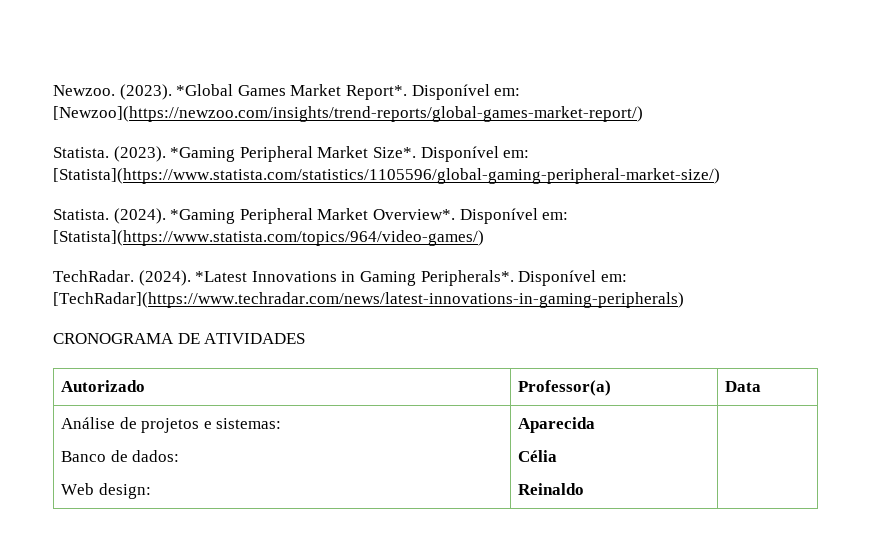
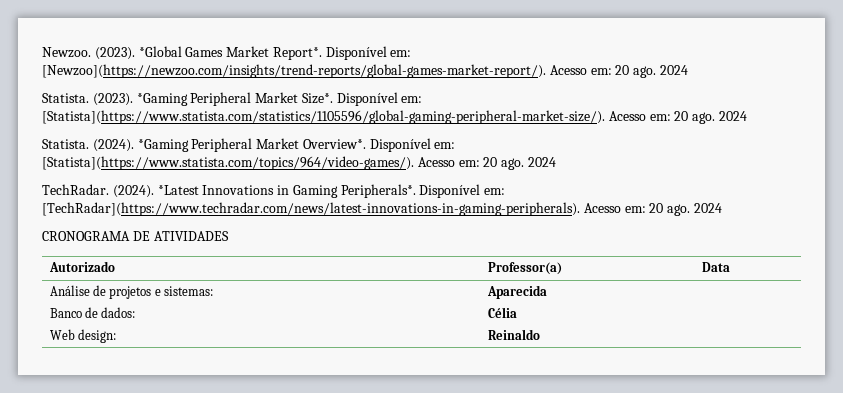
- Disponível em: [Newzoo](https://newzoo.com/insights/trend-reports/global-games-market-report/)
+ Disponível em: [Newzoo](https://newzoo.com/insights/trend-reports/global-games-market-report/). Acesso em: 20 ago. 2024
- Disponível em: [Statista](https://www.statista.com/statistics/1105596/global-gaming-peripheral-market-size/)
+ Disponível em: [Statista](https://www.statista.com/statistics/1105596/global-gaming-peripheral-market-size/). Acesso em: 20 ago. 2024
- Disponível em: [Statista](https://www.statista.com/topics/964/video-games/)
+ Disponível em: [Statista](https://www.statista.com/topics/964/video-games/). Acesso em: 20 ago. 2024
- Disponível em: [TechRadar](https://www.techradar.com/news/latest-innovations-in-gaming-peripherals)
+ Disponível em: [TechRadar](https://www.techradar.com/news/latest-innovations-in-gaming-peripherals). Acesso em: 20 ago. 2024

